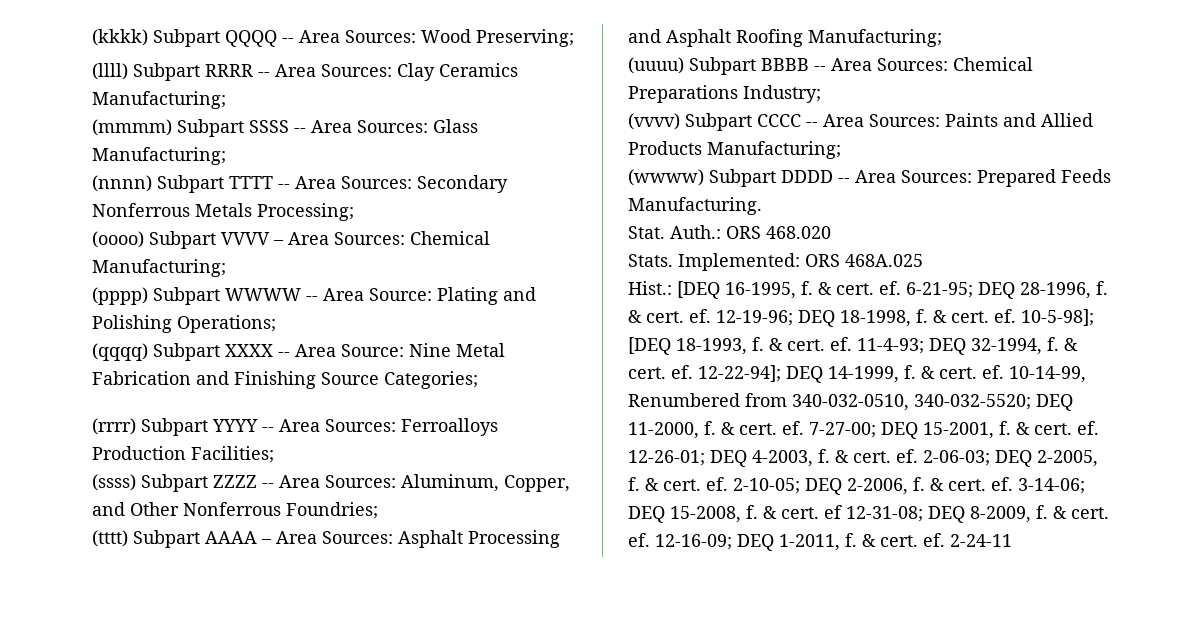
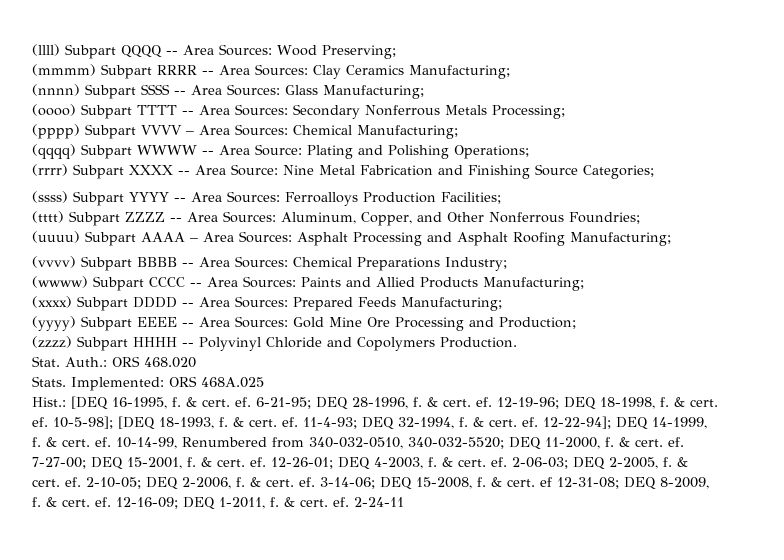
- (kkkk) Subpart QQQQ -- Area Sources: Wood Preserving;
+ (llll) Subpart QQQQ -- Area Sources: Wood Preserving;
- (llll) Subpart RRRR -- Area Sources: Clay Ceramics Manufacturing;
+ (mmmm) Subpart RRRR -- Area Sources: Clay Ceramics Manufacturing;
- (mmmm) Subpart SSSS -- Area Sources: Glass Manufacturing;
+ (nnnn) Subpart SSSS -- Area Sources: Glass Manufacturing;
- (nnnn) Subpart TTTT -- Area Sources: Secondary Nonferrous Metals Processing;
+ (oooo) Subpart TTTT -- Area Sources: Secondary Nonferrous Metals Processing;
- (oooo) Subpart VVVV – Area Sources: Chemical Manufacturing;
+ (pppp) Subpart VVVV – Area Sources: Chemical Manufacturing;
- (pppp) Subpart WWWW -- Area Source: Plating and Polishing Operations;
+ (qqqq) Subpart WWWW -- Area Source: Plating and Polishing Operations;
- (qqqq) Subpart XXXX -- Area Source: Nine Metal Fabrication and Finishing Source Categories;
+ (rrrr) Subpart XXXX -- Area Source: Nine Metal Fabrication and Finishing Source Categories;
- (rrrr) Subpart YYYY -- Area Sources: Ferroalloys Production Facilities;
+ (ssss) Subpart YYYY -- Area Sources: Ferroalloys Production Facilities;
- (ssss) Subpart ZZZZ -- Area Sources: Aluminum, Copper, and Other Nonferrous Foundries;
+ (tttt) Subpart ZZZZ -- Area Sources: Aluminum, Copper, and Other Nonferrous Foundries;
- (tttt) Subpart AAAA – Area Sources: Asphalt Processing and Asphalt Roofing Manufacturing;
+ (uuuu) Subpart AAAA – Area Sources: Asphalt Processing and Asphalt Roofing Manufacturing;
- (uuuu) Subpart BBBB -- Area Sources: Chemical Preparations Industry;
+ (vvvv) Subpart BBBB -- Area Sources: Chemical Preparations Industry;
- (vvvv) Subpart CCCC -- Area Sources: Paints and Allied Products Manufacturing;
+ (wwww) Subpart CCCC -- Area Sources: Paints and Allied Products Manufacturing;
- (wwww) Subpart DDDD -- Area Sources: Prepared Feeds Manufacturing.
+ (xxxx) Subpart DDDD -- Area Sources: Prepared Feeds Manufacturing;
+ (yyyy) Subpart EEEE -- Area Sources: Gold Mine Ore Processing and Production;
+ (zzzz) Subpart HHHH -- Polyvinyl Chloride and Copolymers Production.

